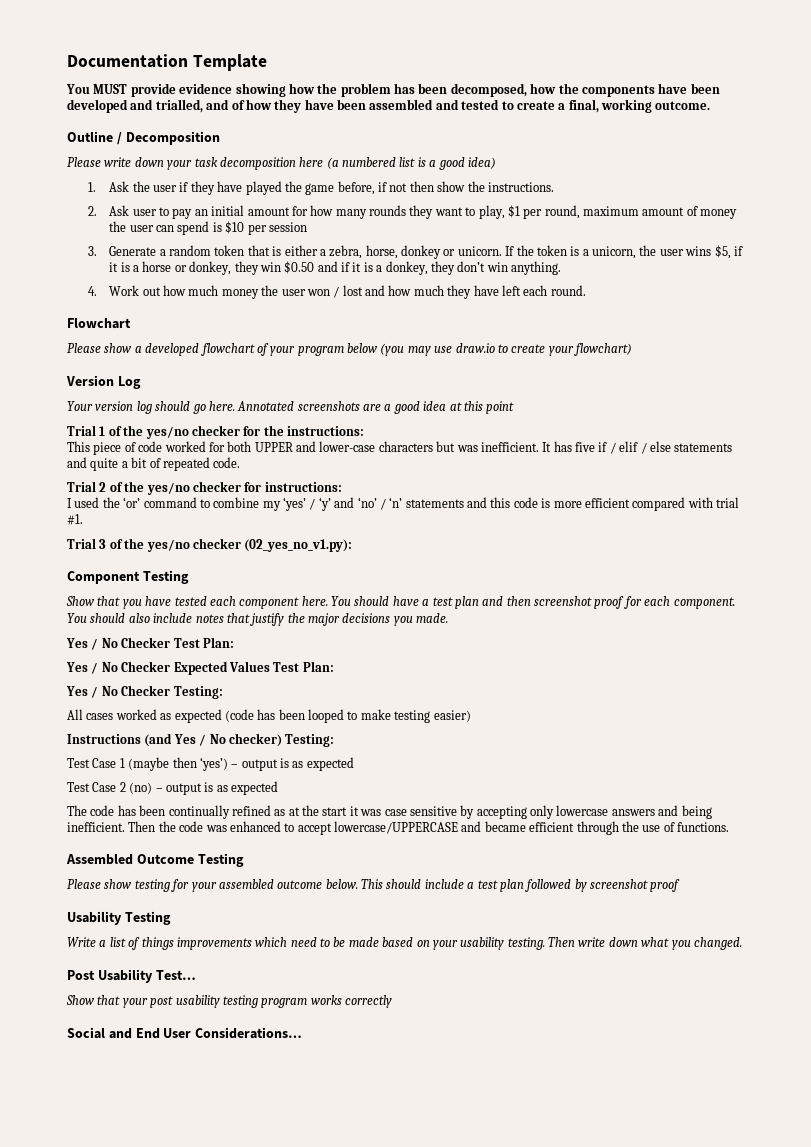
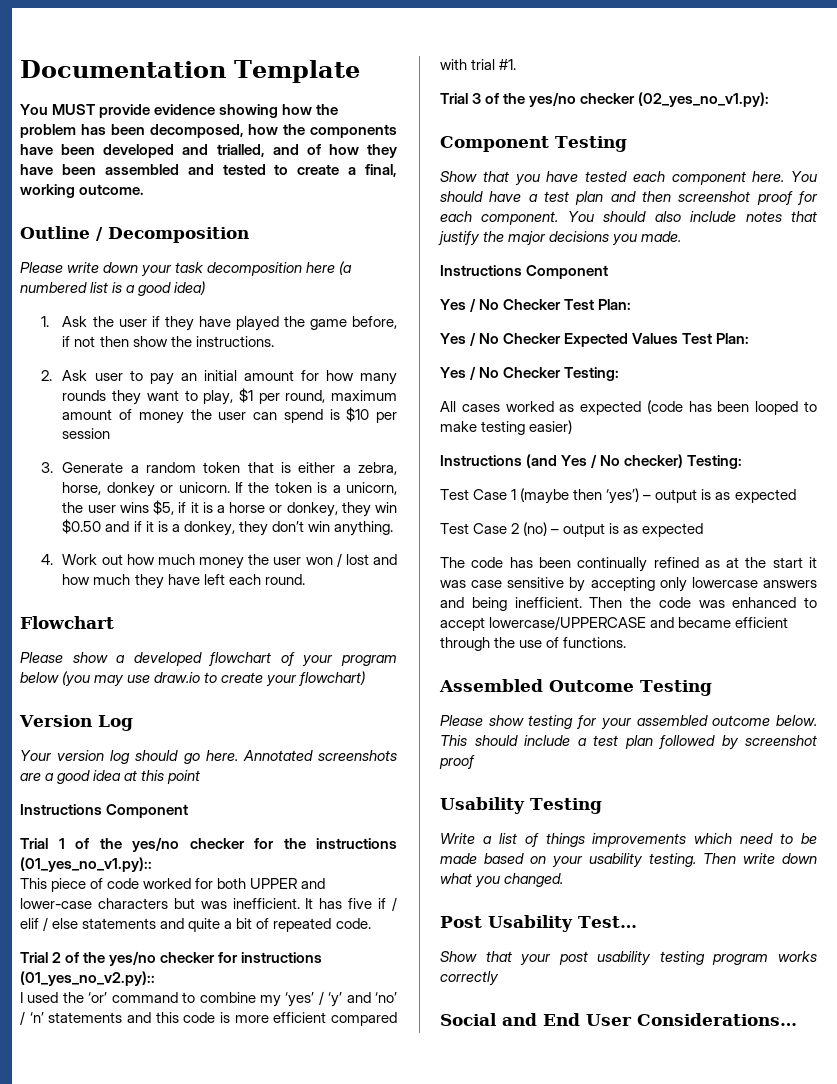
  Annotated screenshots are a good idea at this point
+ Instructions Component
- Trial 1 of the yes/no checker for the instructions:
+ Trial 1 of the yes/no checker for the instructions (01_yes_no_v1.py)::
- Trial 2 of the yes/no checker for instructions:
+ Trial 2 of the yes/no checker for instructions (01_yes_no_v2.py)::
  You should also include notes that justify the major decisions you made.
+ Instructions Component

